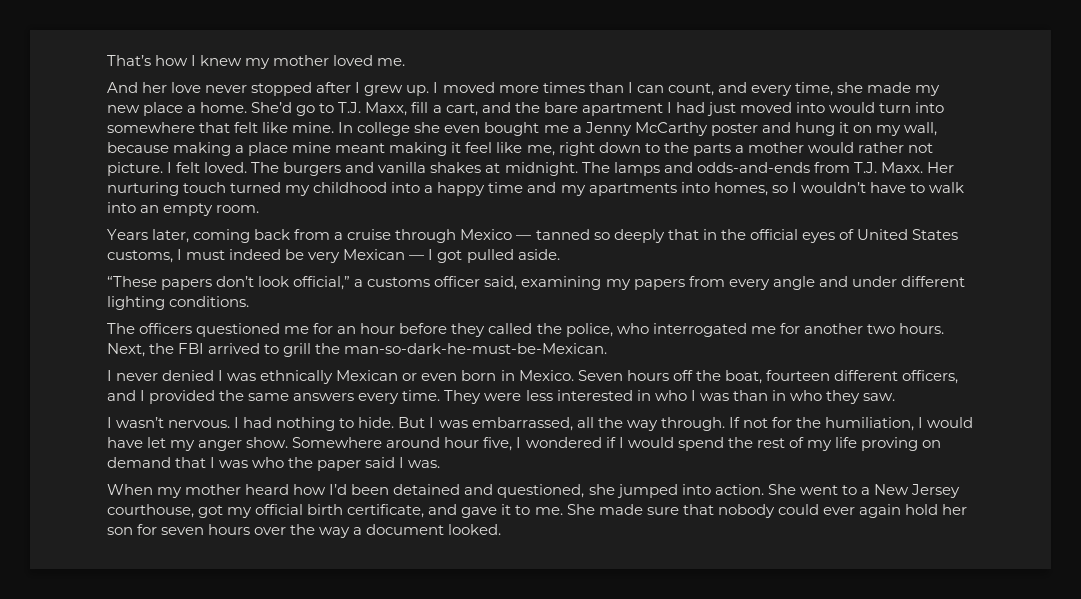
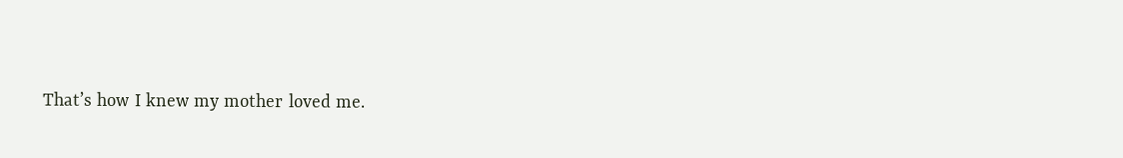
- And her love never stopped after I grew up. I moved more times than I can count, and every time, she made my new place a home. She’d go to T.J. Maxx, fill a cart, and the bare apartment I had just moved into would turn into somewhere that felt like mine. In college she even bought me a Jenny McCarthy poster and hung it on my wall, because making a place mine meant making it feel like me, right down to the parts a mother would rather not picture. I felt loved. The burgers and vanilla shakes at midnight. The lamps and odds-and-ends from T.J. Maxx. Her nurturing touch turned my childhood into a happy time and my apartments into homes, so I wouldn’t have to walk into an empty room.
- Years later, coming back from a cruise through Mexico — tanned so deeply that in the official eyes of United States customs, I must indeed be very Mexican — I got pulled aside.
- “These papers don’t look official,” a customs officer said, examining my papers from every angle and under different lighting conditions.
- The officers questioned me for an hour before they called the police, who interrogated me for another two hours. Next, the FBI arrived to grill the man-so-dark-he-must-be-Mexican.
- I never denied I was ethnically Mexican or even born in Mexico. Seven hours off the boat, fourteen different officers, and I provided the same answers every time. They were less interested in who I was than in who they saw.
- I wasn’t nervous. I had nothing to hide. But I was embarrassed, all the way through. If not for the humiliation, I would have let my anger show. Somewhere around hour five, I wondered if I would spend the rest of my life proving on demand that I was who the paper said I was.
- When my mother heard how I’d been detained and questioned, she jumped into action. She went to a New Jersey courthouse, got my official birth certificate, and gave it to me. She made sure that nobody could ever again hold her son for seven hours over the way a document looked.

